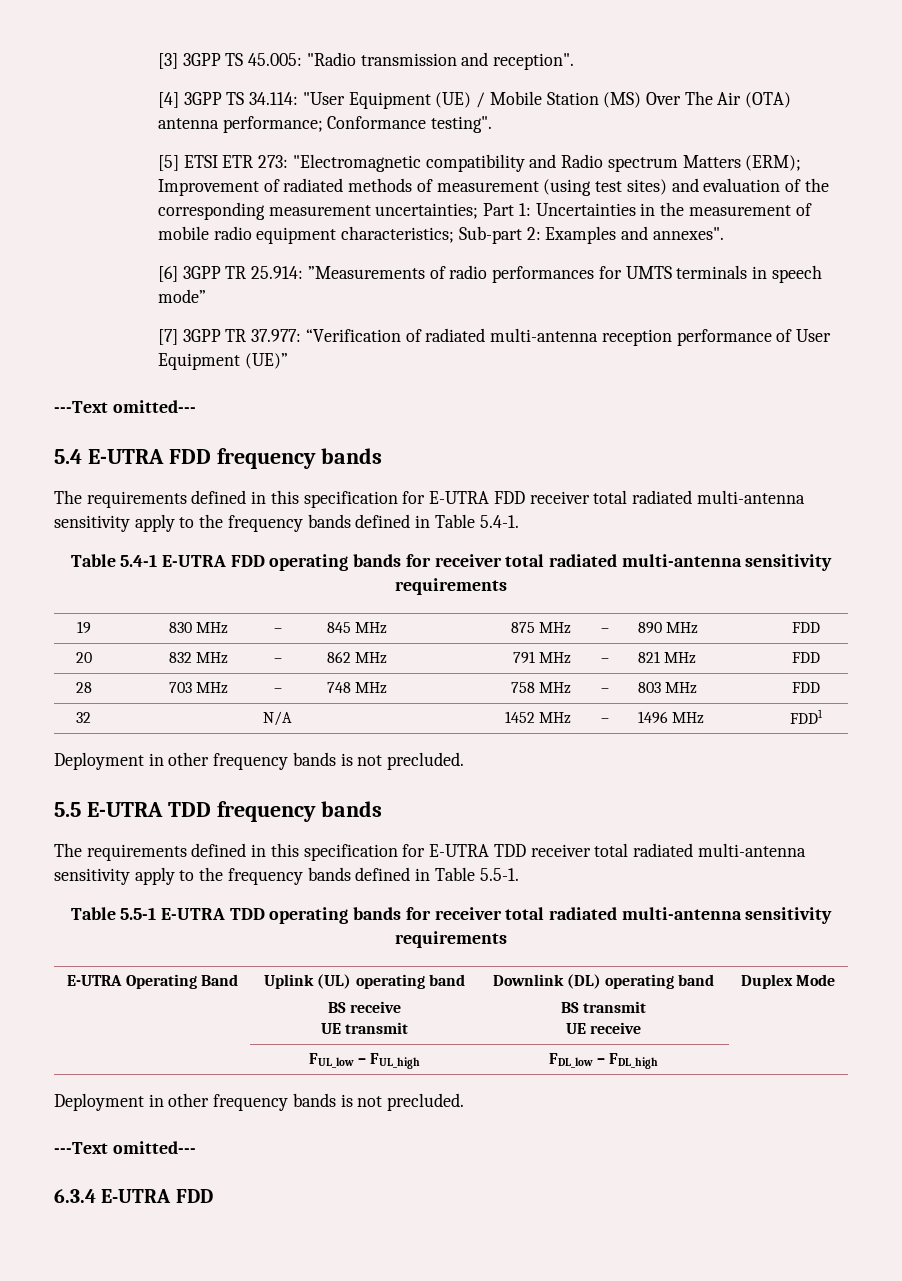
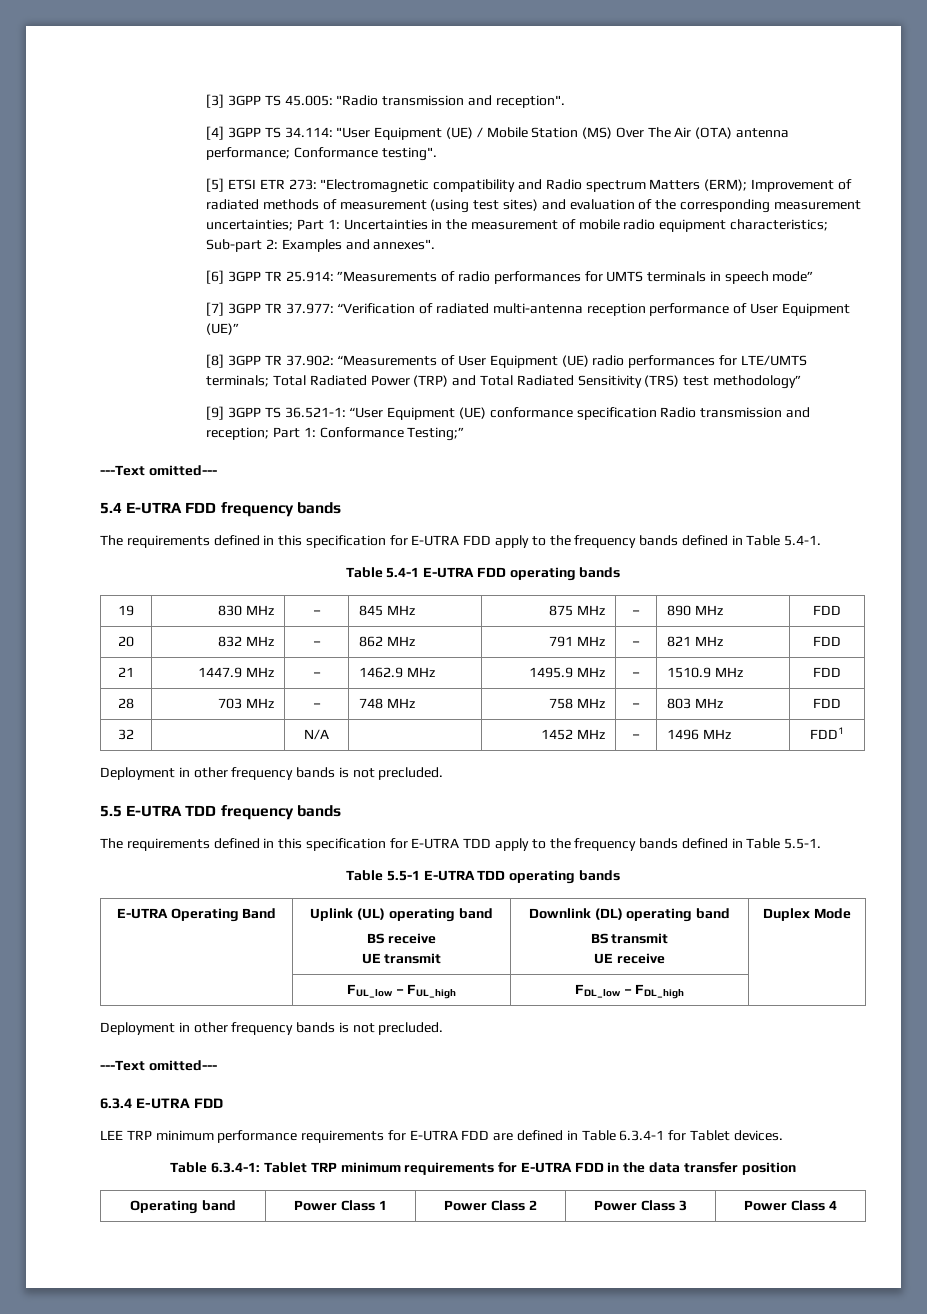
+ [8] 3GPP TR 37.902: “Measurements of User Equipment (UE) radio performances for LTE/UMTS terminals; Total Radiated Power (TRP) and Total Radiated Sensitivity (TRS) test methodology”
+ [9] 3GPP TS 36.521-1: “User Equipment (UE) conformance specification Radio transmission and reception; Part 1: Conformance Testing;”
- The requirements defined in this specification for E-UTRA FDD receiver total radiated multi-antenna sensitivity apply to the frequency bands defined in Table 5.4-1.
+ The requirements defined in this specification for E-UTRA FDD apply to the frequency bands defined in Table 5.4-1.
- Table 5.4-1 E-UTRA FDD operating bands for receiver total radiated multi-antenna sensitivity requirements
+ Table 5.4-1 E-UTRA FDD operating bands
+ 21 | 1447.9 MHz | – | 1462.9 MHz | 1495.9 MHz | – | 1510.9 MHz | FDD
- The requirements defined in this specification for E-UTRA TDD receiver total radiated multi-antenna sensitivity apply to the frequency bands defined in Table 5.5-1.
+ The requirements defined in this specification for E-UTRA TDD apply to the frequency bands defined in Table 5.5-1.
- Table 5.5-1 E-UTRA TDD operating bands for receiver total radiated multi-antenna sensitivity requirements
+ Table 5.5-1 E-UTRA TDD operating bands
+ LEE TRP minimum performance requirements for E-UTRA FDD are defined in Table 6.3.4-1 for Tablet devices.
+ Table 6.3.4-1: Tablet TRP minimum requirements for E-UTRA FDD in the data transfer position
+ Operating band | Power Class 1 | Power Class 2 | Power Class 3 | Power Class 4

